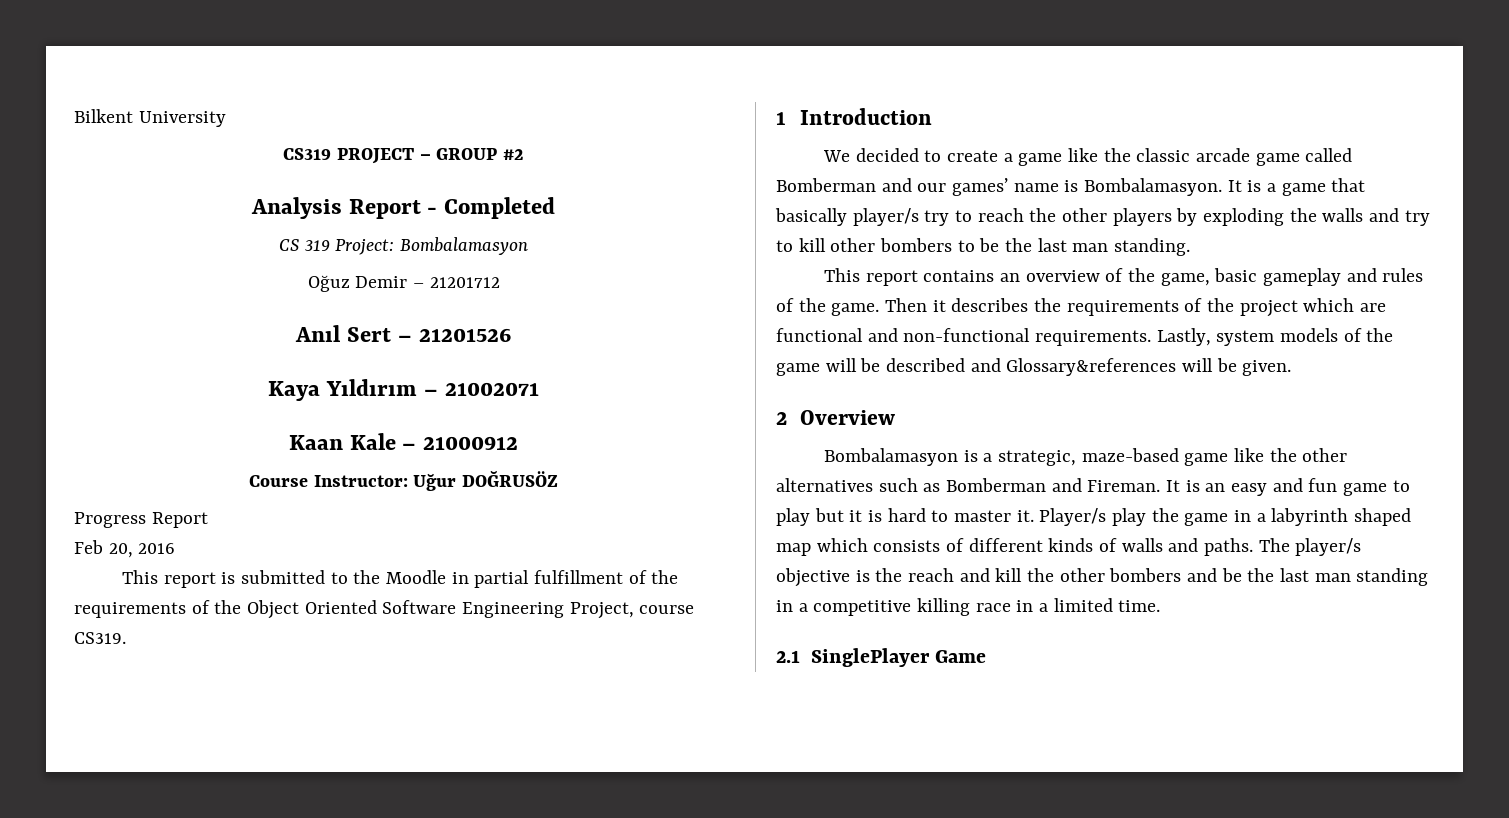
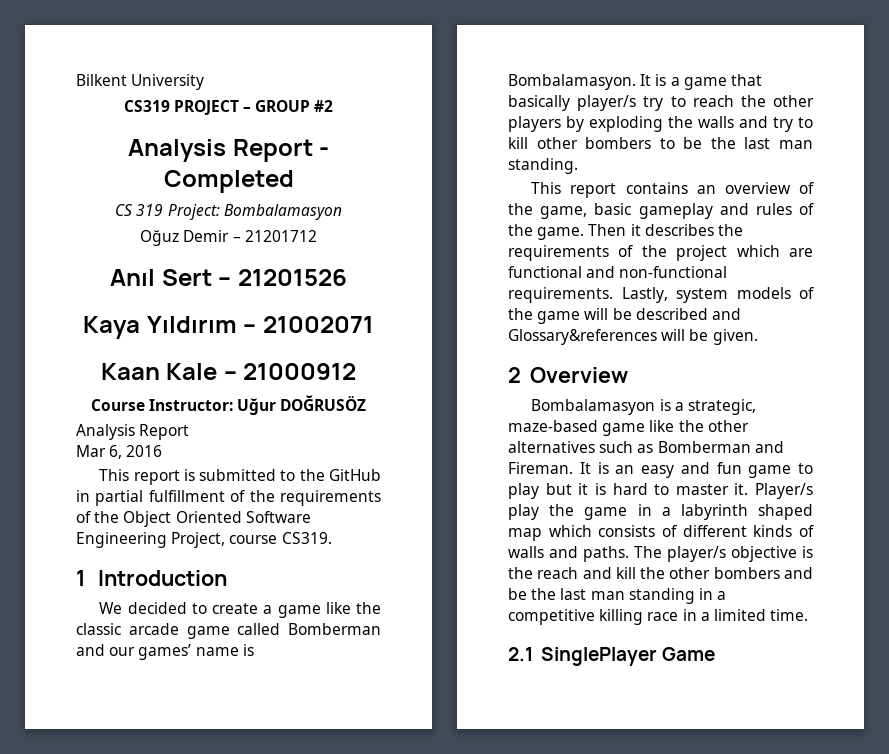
  Course Instructor: Uğur DOĞRUSÖZ
- Progress Report
+ Analysis Report
- Feb 20, 2016
+ Mar 6, 2016
- This report is submitted to the Moodle in partial fulfillment of the requirements of the Object Oriented Software Engineering Project, course CS319.
+ This report is submitted to the GitHub in partial fulfillment of the requirements of the Object Oriented Software Engineering Project, course CS319.

